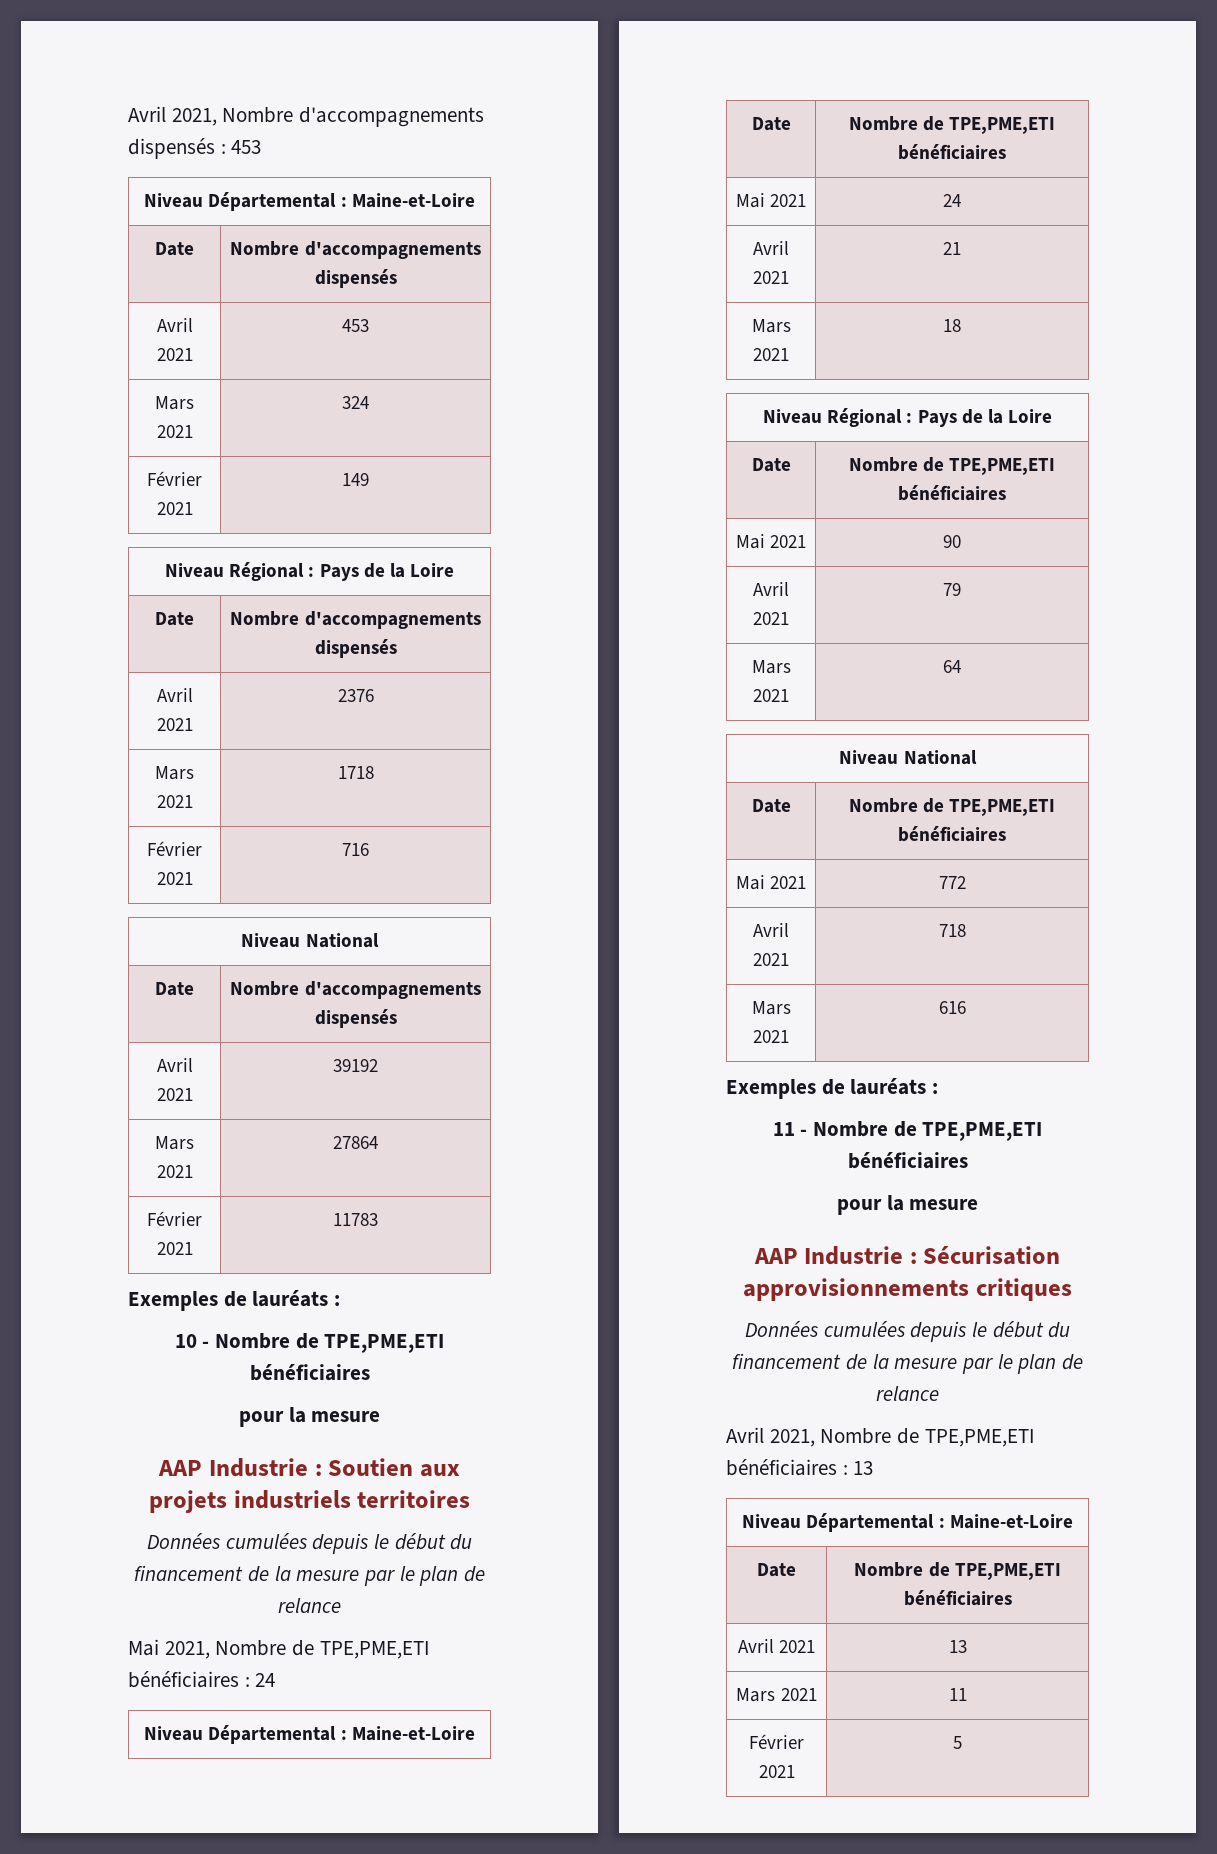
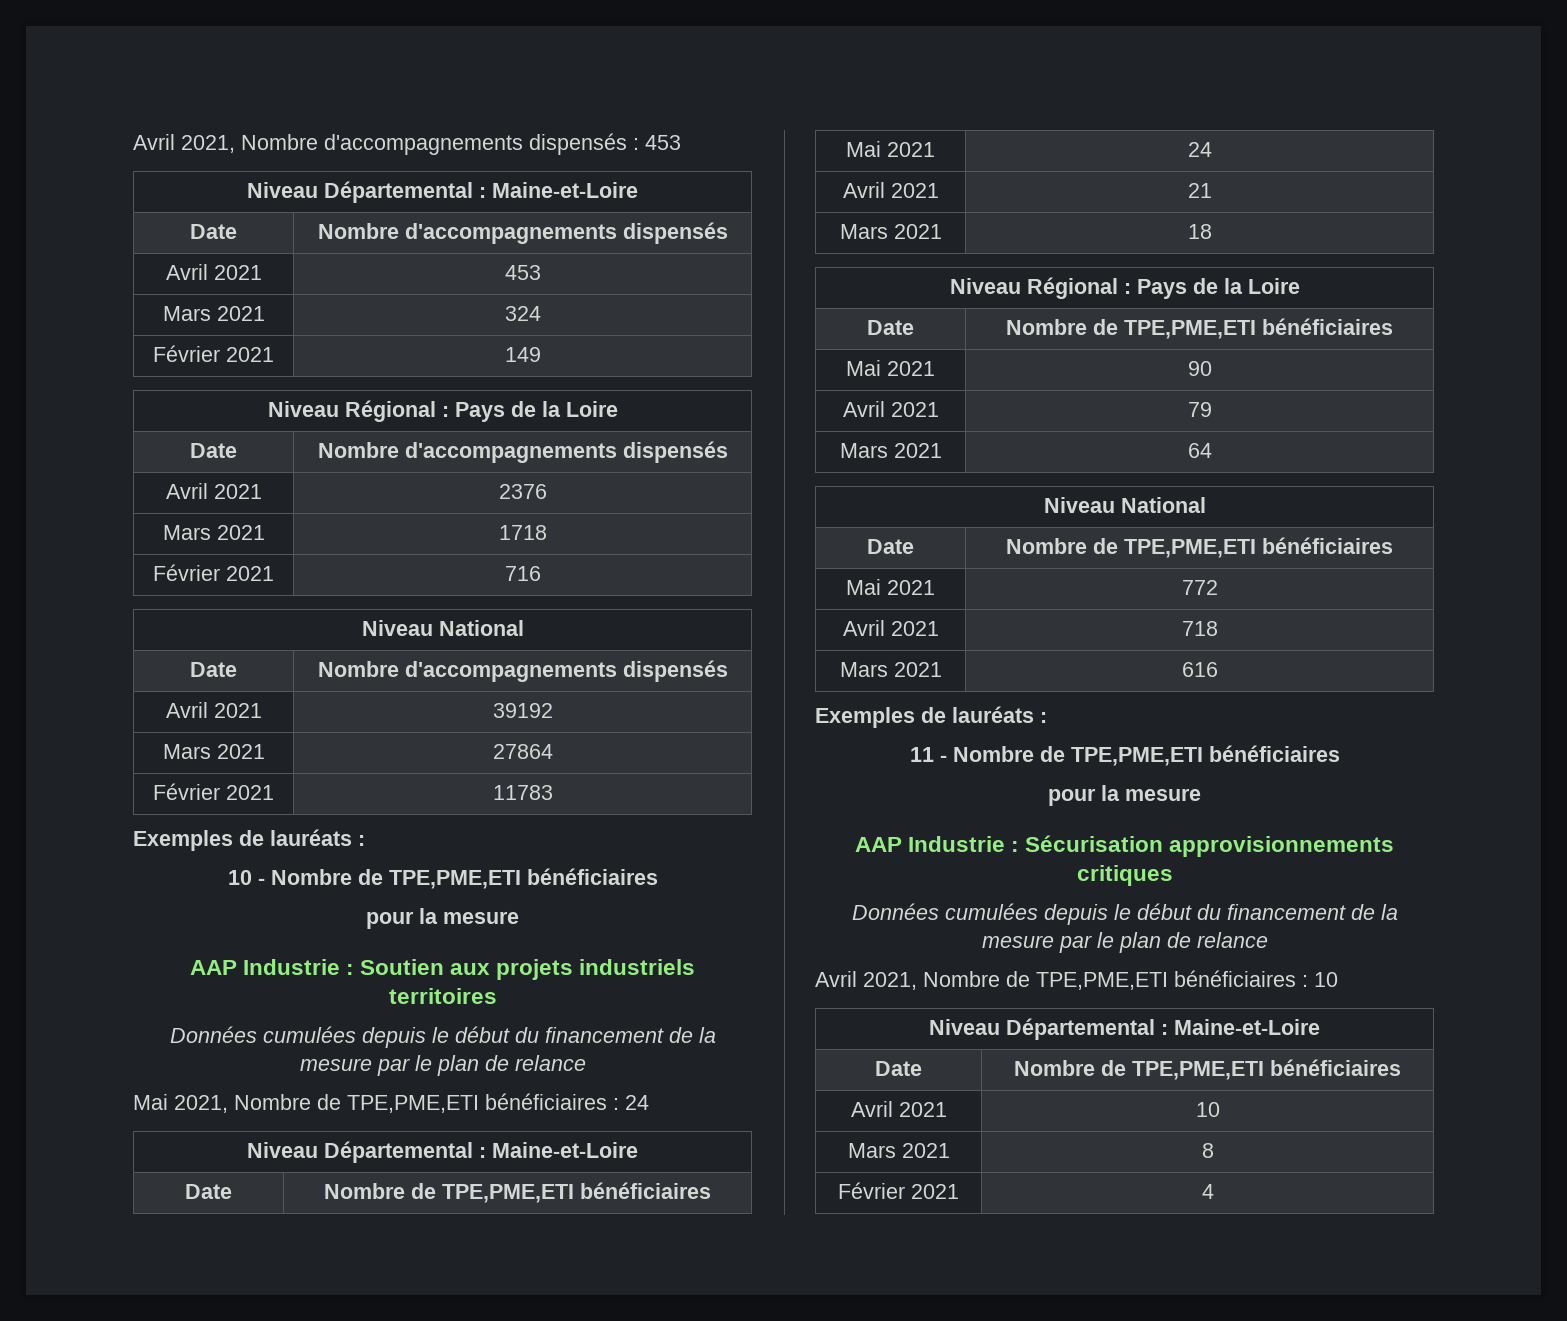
- Avril 2021, Nombre de TPE,PME,ETI bénéficiaires : 13
+ Avril 2021, Nombre de TPE,PME,ETI bénéficiaires : 10
- Avril 2021 | 13
- Mars 2021 | 11
- Février 2021 | 5
+ Avril 2021 | 10
+ Mars 2021 | 8
+ Février 2021 | 4

